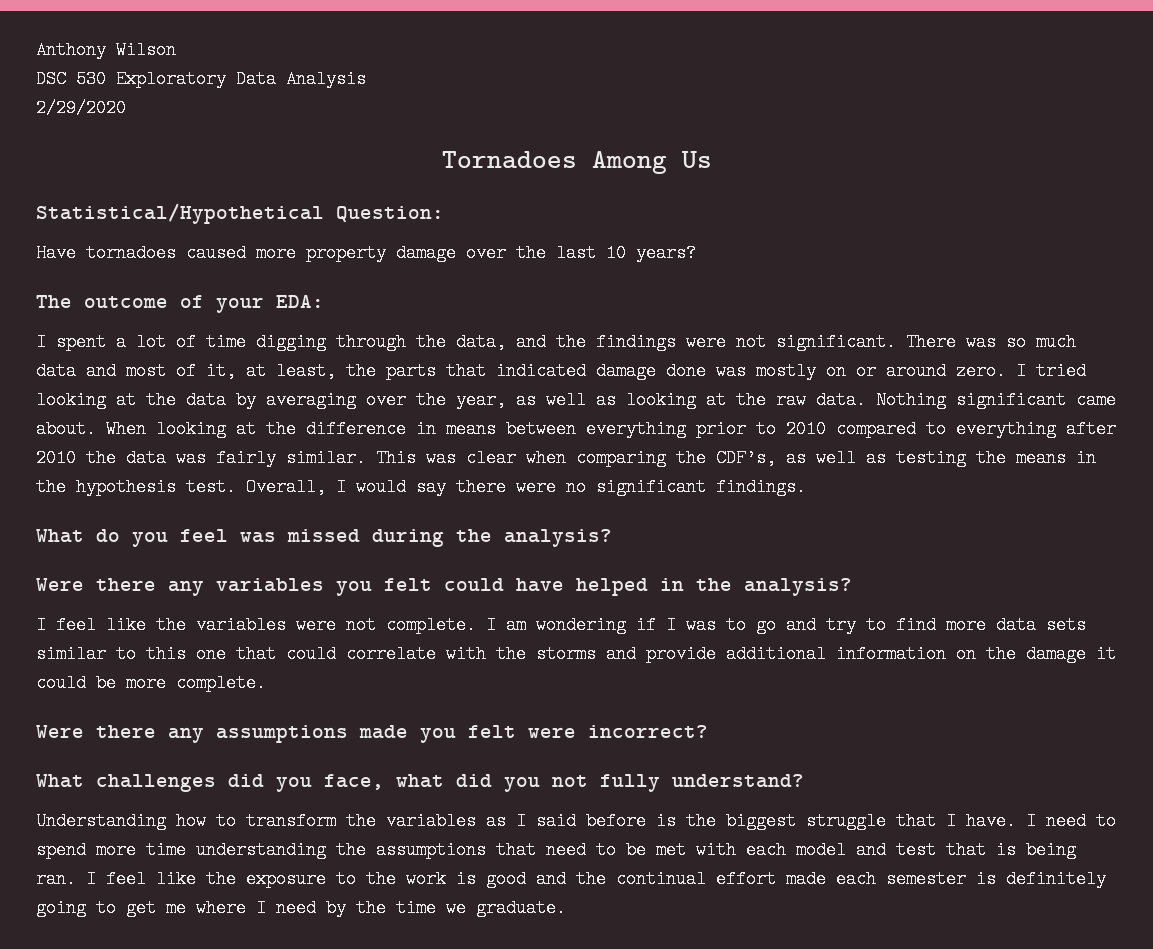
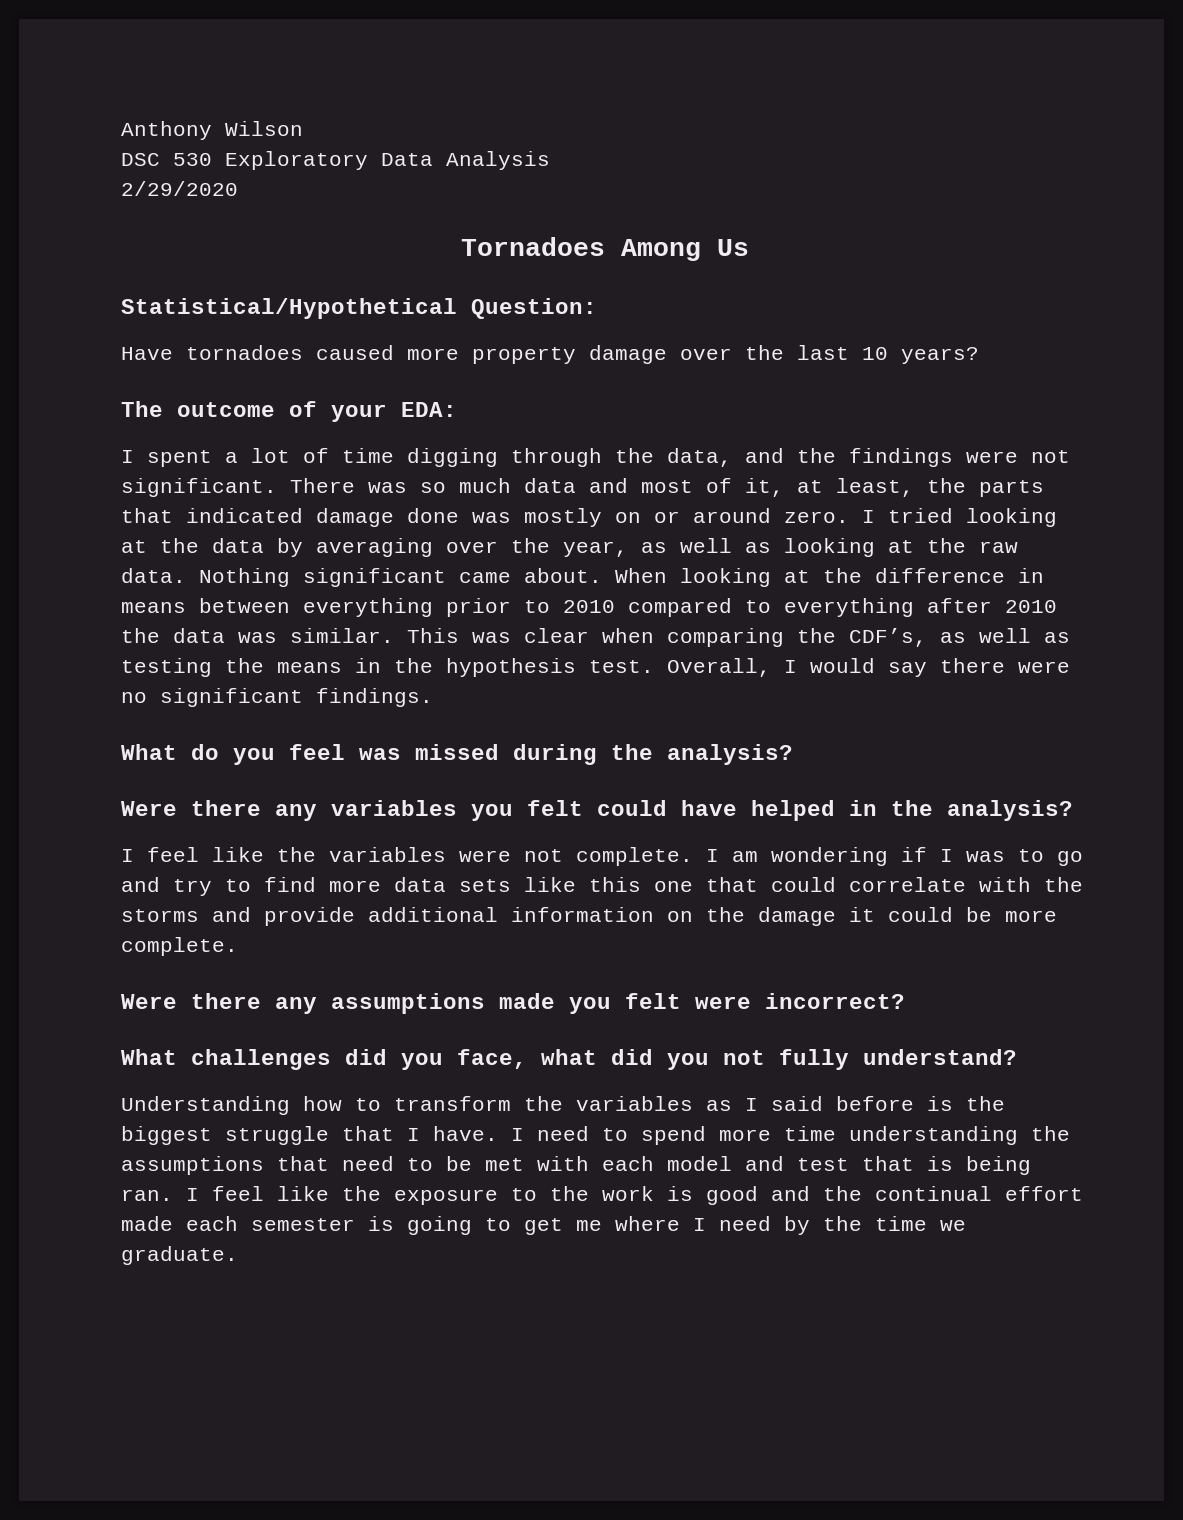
- When looking at the difference in means between everything prior to 2010 compared to everything after 2010 the data was fairly similar.
+ When looking at the difference in means between everything prior to 2010 compared to everything after 2010 the data was similar.
- I am wondering if I was to go and try to find more data sets similar to this one that could correlate with the storms and provide additional information on the damage it could be more complete.
+ I am wondering if I was to go and try to find more data sets like this one that could correlate with the storms and provide additional information on the damage it could be more complete.
- I feel like the exposure to the work is good and the continual effort made each semester is definitely going to get me where I need by the time we graduate.
+ I feel like the exposure to the work is good and the continual effort made each semester is going to get me where I need by the time we graduate.

